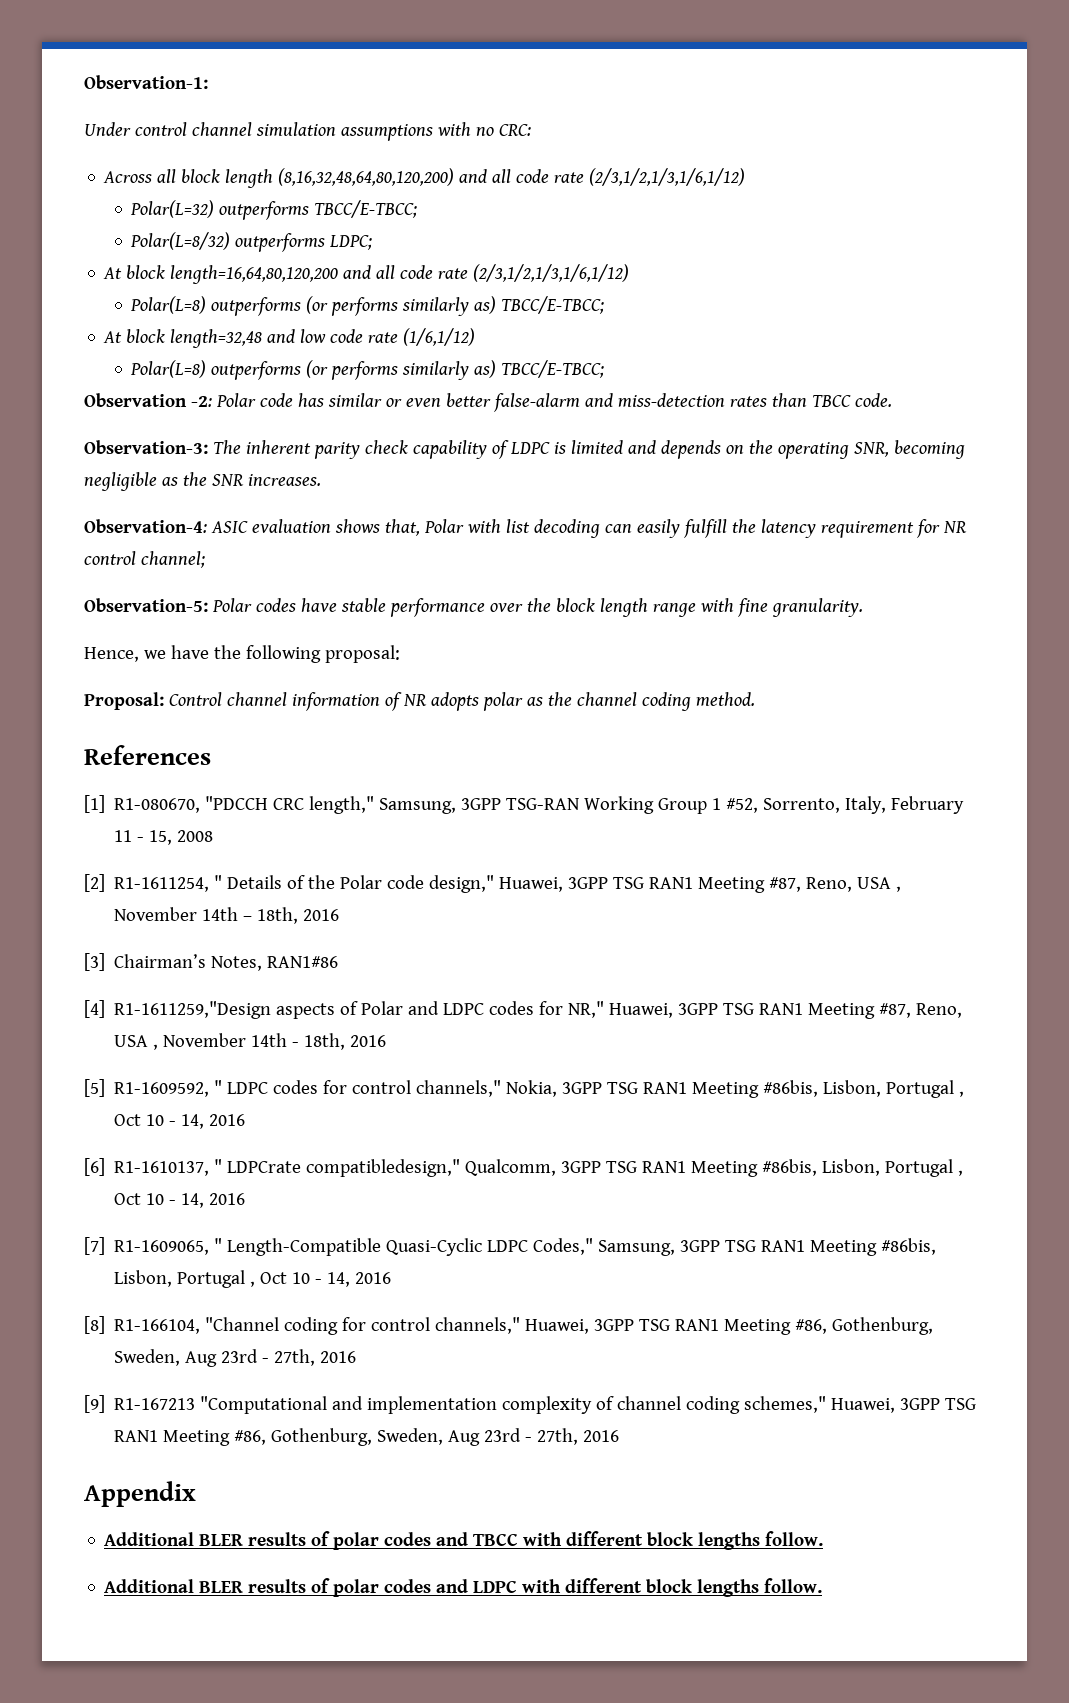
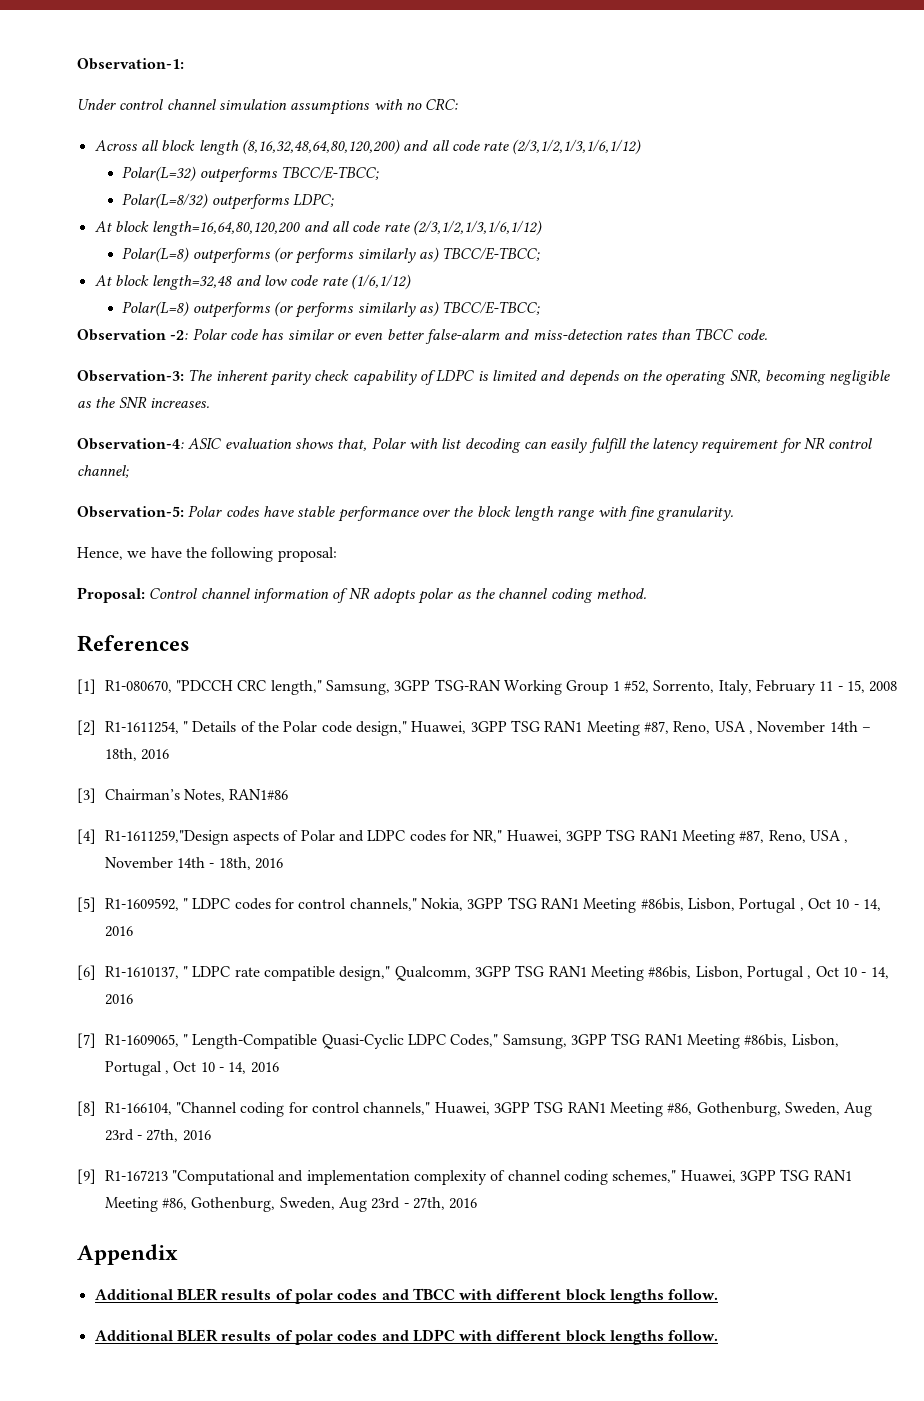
- [6] R1-1610137, " LDPCrate compatibledesign," Qualcomm, 3GPP TSG RAN1 Meeting #86bis, Lisbon, Portugal , Oct 10 - 14, 2016
+ [6] R1-1610137, " LDPC rate compatible design," Qualcomm, 3GPP TSG RAN1 Meeting #86bis, Lisbon, Portugal , Oct 10 - 14, 2016

